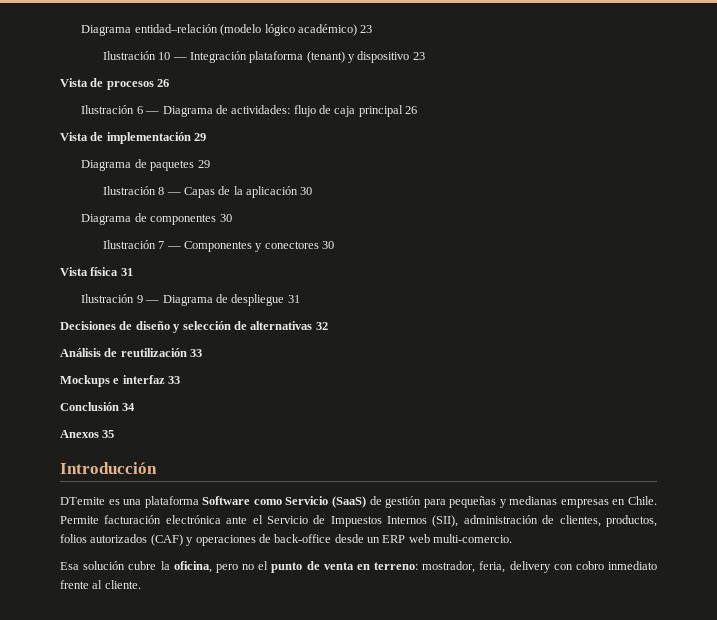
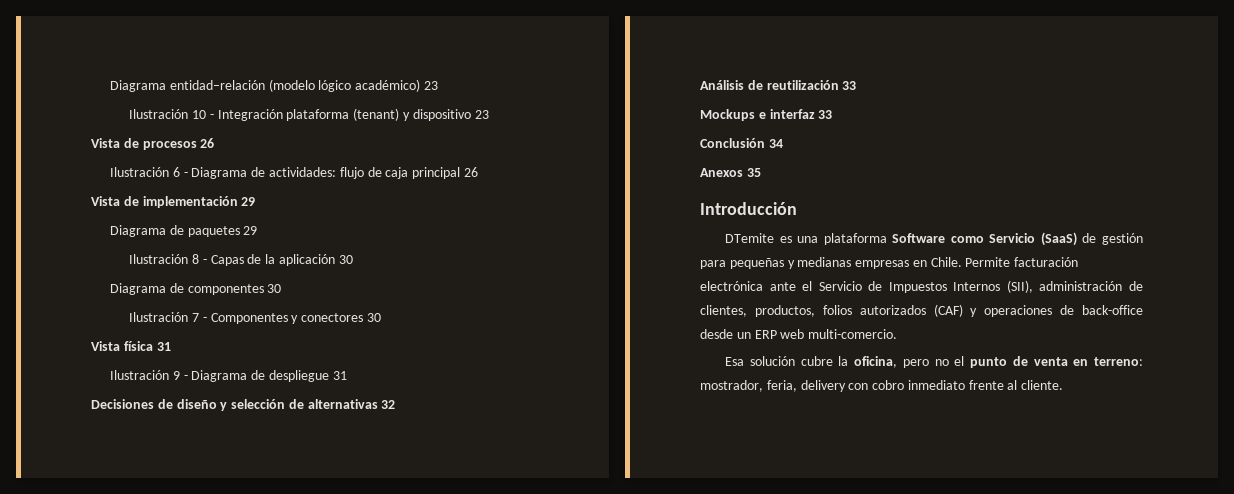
- Ilustración 10 — Integración plataforma (tenant) y dispositivo 23
+ Ilustración 10 - Integración plataforma (tenant) y dispositivo 23
- Ilustración 6 — Diagrama de actividades: flujo de caja principal 26
+ Ilustración 6 - Diagrama de actividades: flujo de caja principal 26
- Ilustración 8 — Capas de la aplicación 30
+ Ilustración 8 - Capas de la aplicación 30
- Ilustración 7 — Componentes y conectores 30
+ Ilustración 7 - Componentes y conectores 30
- Ilustración 9 — Diagrama de despliegue 31
+ Ilustración 9 - Diagrama de despliegue 31

